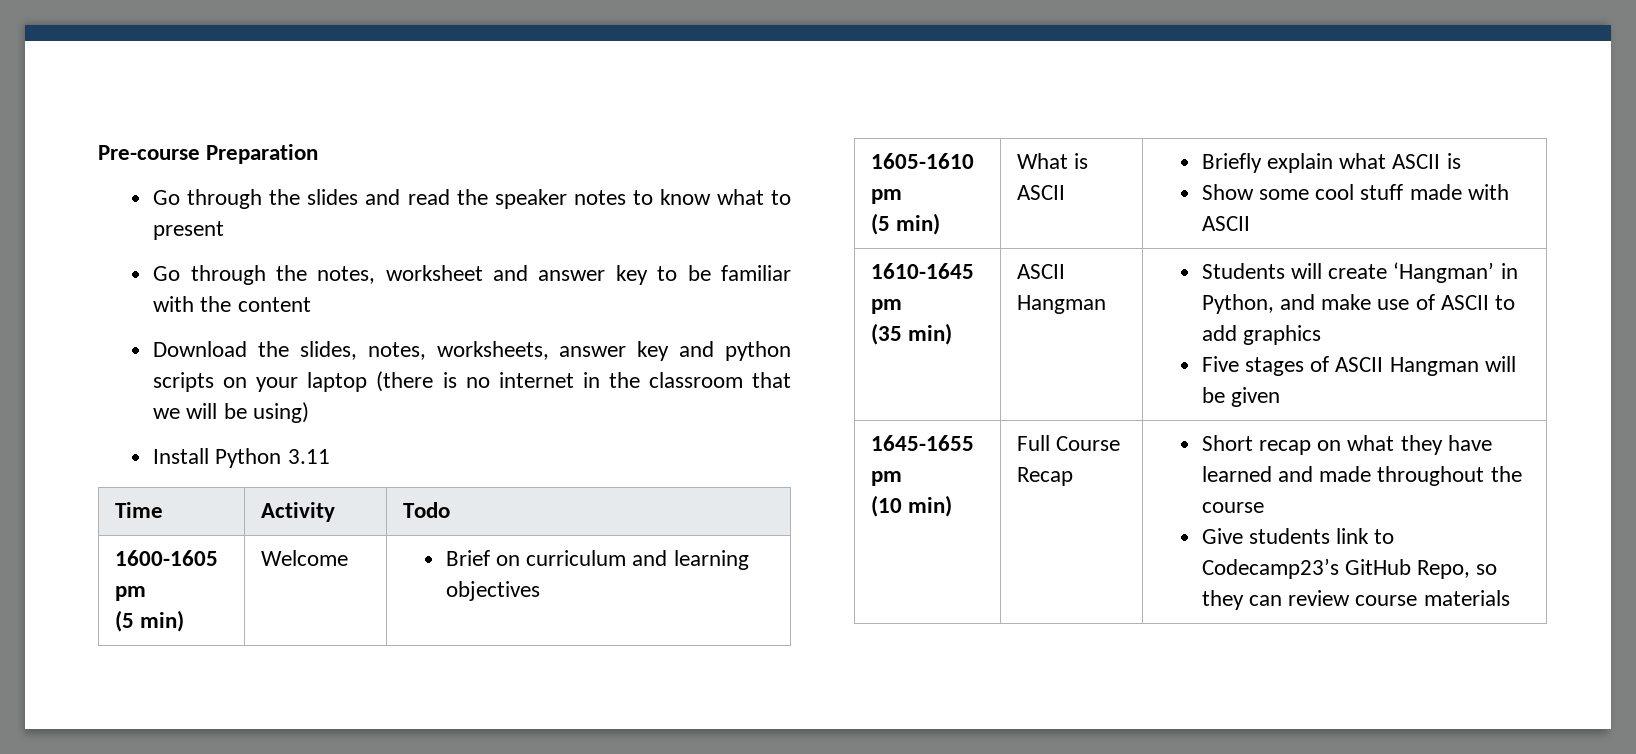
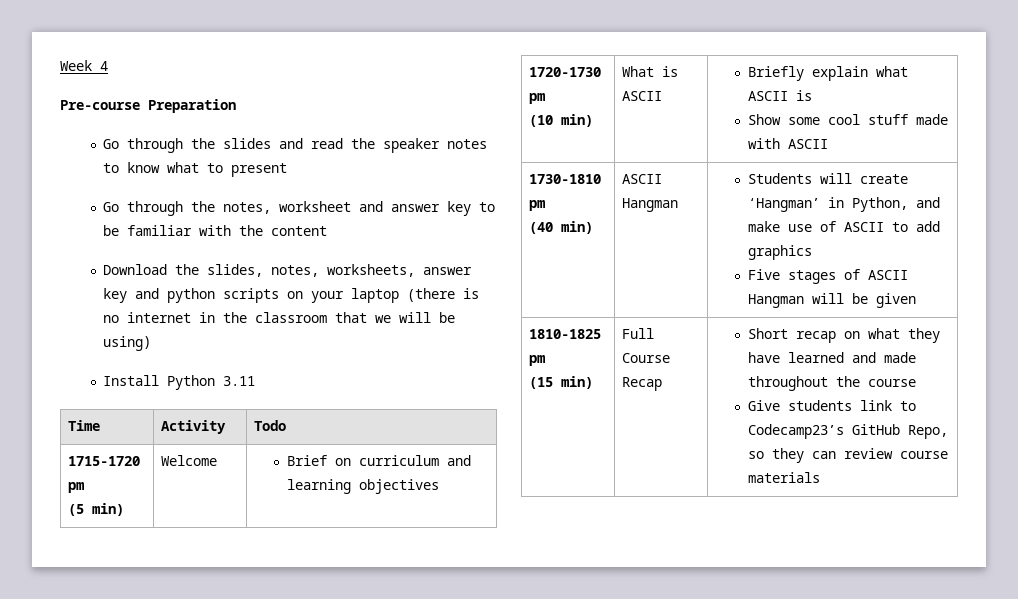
+ Week 4
- 1600-1605 pm
+ 1715-1720 pm
- 1605-1610 pm
- (5 min) | What is ASCII | Briefly explain what ASCII is
+ 1720-1730 pm
+ (10 min) | What is ASCII | Briefly explain what ASCII is
- 1610-1645 pm
- (35 min) | ASCII Hangman | Students will create ‘Hangman’ in Python, and make use of ASCII to add graphics
+ 1730-1810 pm
+ (40 min) | ASCII Hangman | Students will create ‘Hangman’ in Python, and make use of ASCII to add graphics
- 1645-1655 pm
- (10 min) | Full Course Recap | Short recap on what they have learned and made throughout the course
+ 1810-1825 pm
+ (15 min) | Full Course Recap | Short recap on what they have learned and made throughout the course

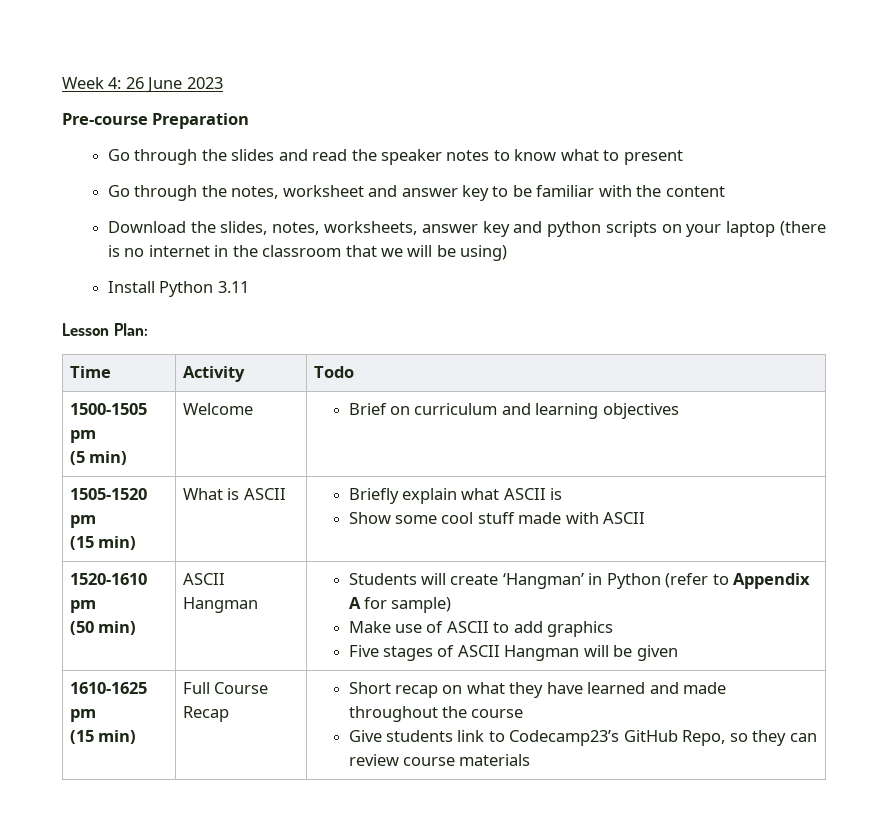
- Week 4
+ Week 4: 26 June 2023
+ Lesson Plan:
- 1715-1720 pm
+ 1500-1505 pm
- 1720-1730 pm
- (10 min) | What is ASCII | Briefly explain what ASCII is
+ 1505-1520 pm
+ (15 min) | What is ASCII | Briefly explain what ASCII is
- 1730-1810 pm
- (40 min) | ASCII Hangman | Students will create ‘Hangman’ in Python, and make use of ASCII to add graphics
+ 1520-1610 pm
+ (50 min) | ASCII Hangman | Students will create ‘Hangman’ in Python (refer to Appendix A for sample)
+ Make use of ASCII to add graphics
- 1810-1825 pm
+ 1610-1625 pm

